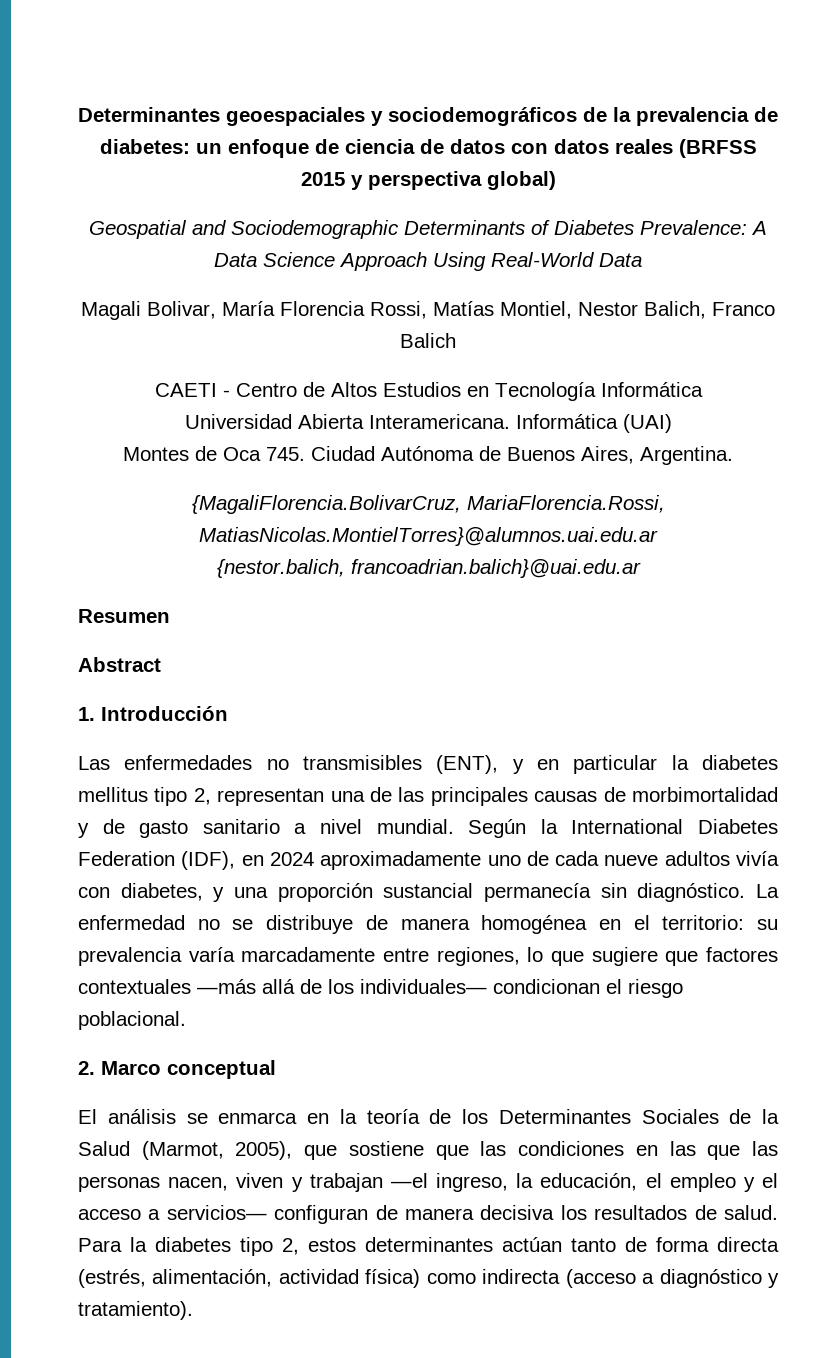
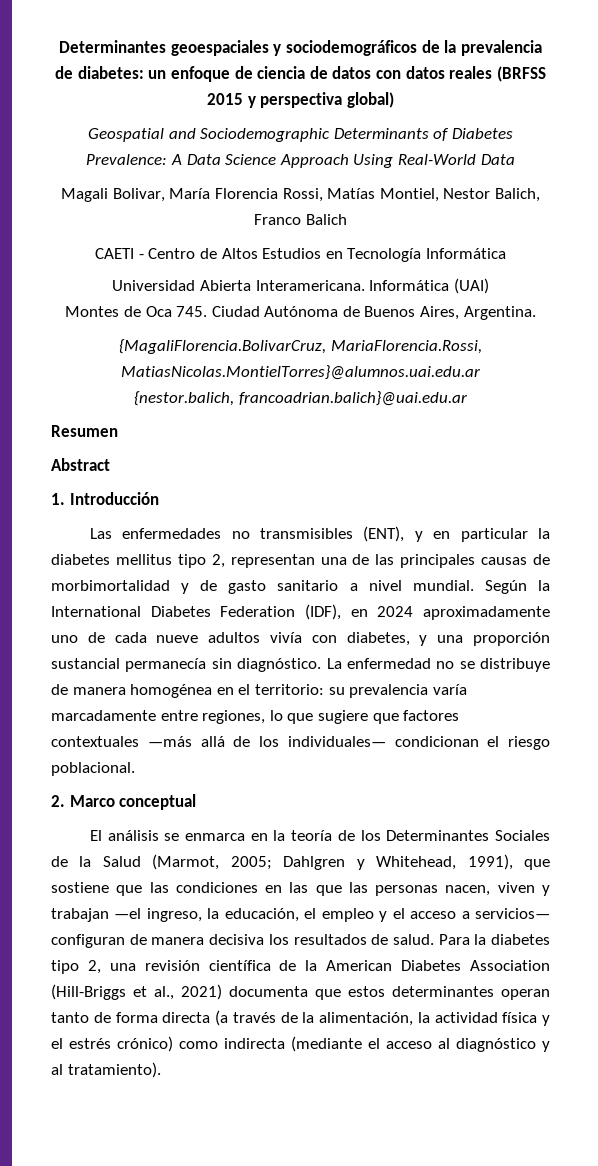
- El análisis se enmarca en la teoría de los Determinantes Sociales de la Salud (Marmot, 2005), que sostiene que las condiciones en las que las personas nacen, viven y trabajan —el ingreso, la educación, el empleo y el acceso a servicios— configuran de manera decisiva los resultados de salud.
+ El análisis se enmarca en la teoría de los Determinantes Sociales de la Salud (Marmot, 2005; Dahlgren y Whitehead, 1991), que sostiene que las condiciones en las que las personas nacen, viven y trabajan —el ingreso, la educación, el empleo y el acceso a servicios— configuran de manera decisiva los resultados de salud.
- Para la diabetes tipo 2, estos determinantes actúan tanto de forma directa (estrés, alimentación, actividad física) como indirecta (acceso a diagnóstico y tratamiento).
+ Para la diabetes tipo 2, una revisión científica de la American Diabetes Association (Hill-Briggs et al., 2021) documenta que estos determinantes operan tanto de forma directa (a través de la alimentación, la actividad física y el estrés crónico) como indirecta (mediante el acceso al diagnóstico y al tratamiento).

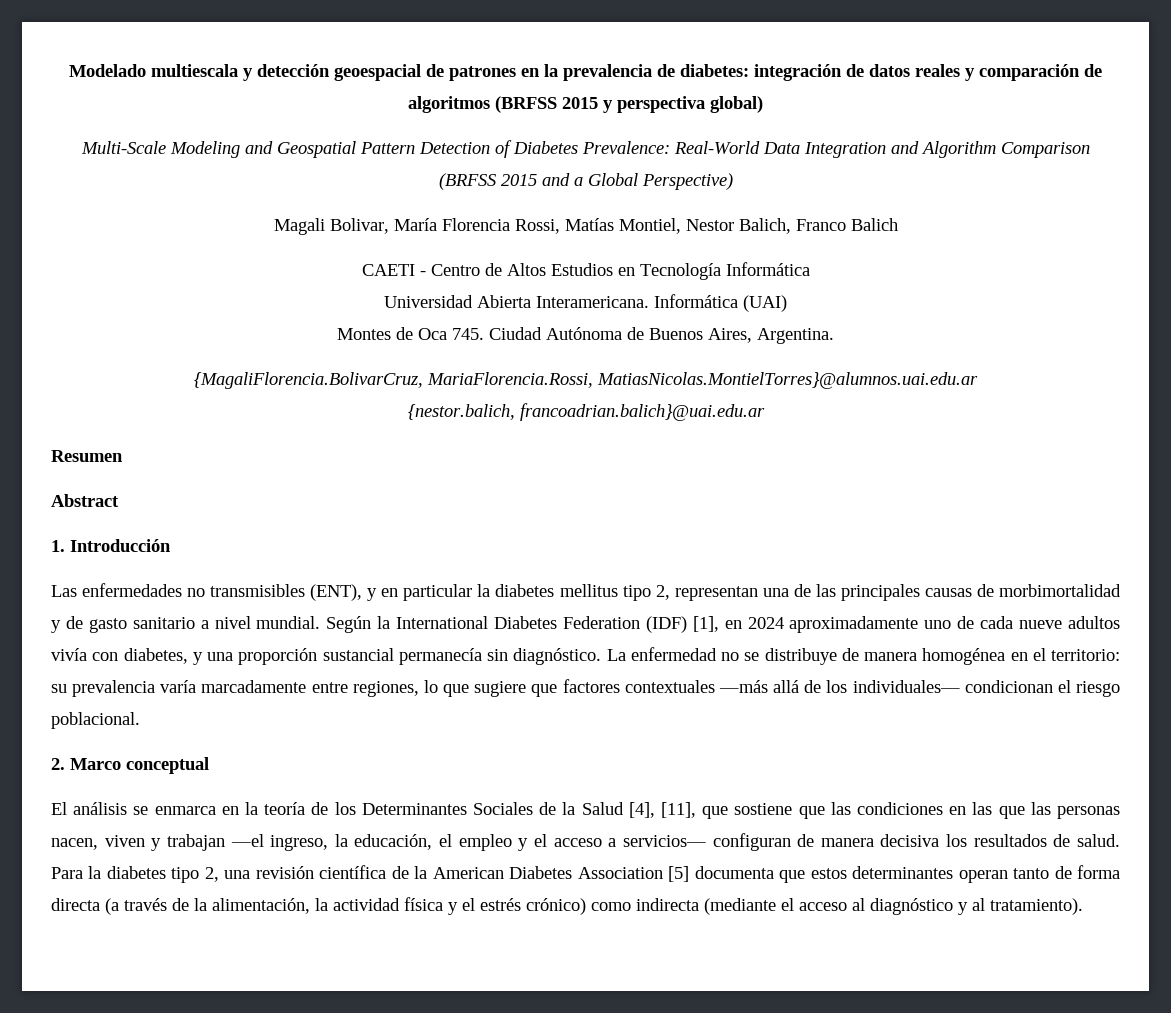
- Determinantes geoespaciales y sociodemográficos de la prevalencia de diabetes: un enfoque de ciencia de datos con datos reales (BRFSS 2015 y perspectiva global)
+ Modelado multiescala y detección geoespacial de patrones en la prevalencia de diabetes: integración de datos reales y comparación de algoritmos (BRFSS 2015 y perspectiva global)
- Geospatial and Sociodemographic Determinants of Diabetes Prevalence: A Data Science Approach Using Real-World Data
+ Multi-Scale Modeling and Geospatial Pattern Detection of Diabetes Prevalence: Real-World Data Integration and Algorithm Comparison (BRFSS 2015 and a Global Perspective)
- Según la International Diabetes Federation (IDF), en 2024 aproximadamente uno de cada nueve adultos vivía con diabetes, y una proporción sustancial permanecía sin diagnóstico.
+ Según la International Diabetes Federation (IDF) [1], en 2024 aproximadamente uno de cada nueve adultos vivía con diabetes, y una proporción sustancial permanecía sin diagnóstico.
- El análisis se enmarca en la teoría de los Determinantes Sociales de la Salud (Marmot, 2005; Dahlgren y Whitehead, 1991), que sostiene que las condiciones en las que las personas nacen, viven y trabajan —el ingreso, la educación, el empleo y el acceso a servicios— configuran de manera decisiva los resultados de salud.
+ El análisis se enmarca en la teoría de los Determinantes Sociales de la Salud [4], [11], que sostiene que las condiciones en las que las personas nacen, viven y trabajan —el ingreso, la educación, el empleo y el acceso a servicios— configuran de manera decisiva los resultados de salud.
- Para la diabetes tipo 2, una revisión científica de la American Diabetes Association (Hill-Briggs et al., 2021) documenta que estos determinantes operan tanto de forma directa (a través de la alimentación, la actividad física y el estrés crónico) como indirecta (mediante el acceso al diagnóstico y al tratamiento).
+ Para la diabetes tipo 2, una revisión científica de la American Diabetes Association [5] documenta que estos determinantes operan tanto de forma directa (a través de la alimentación, la actividad física y el estrés crónico) como indirecta (mediante el acceso al diagnóstico y al tratamiento).

